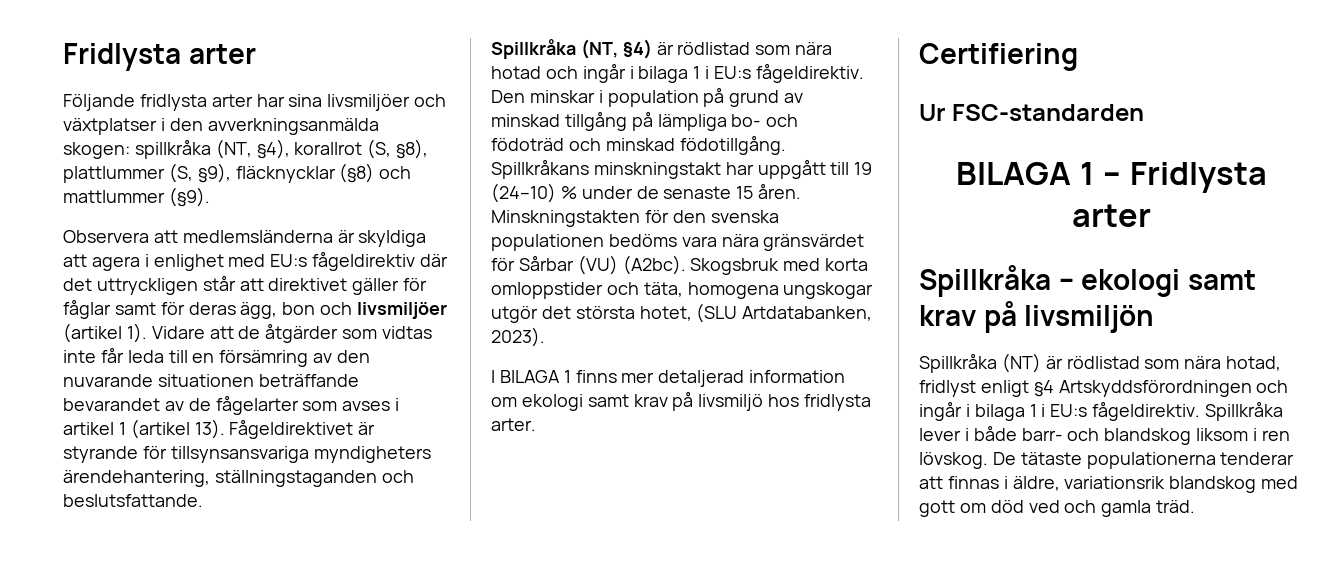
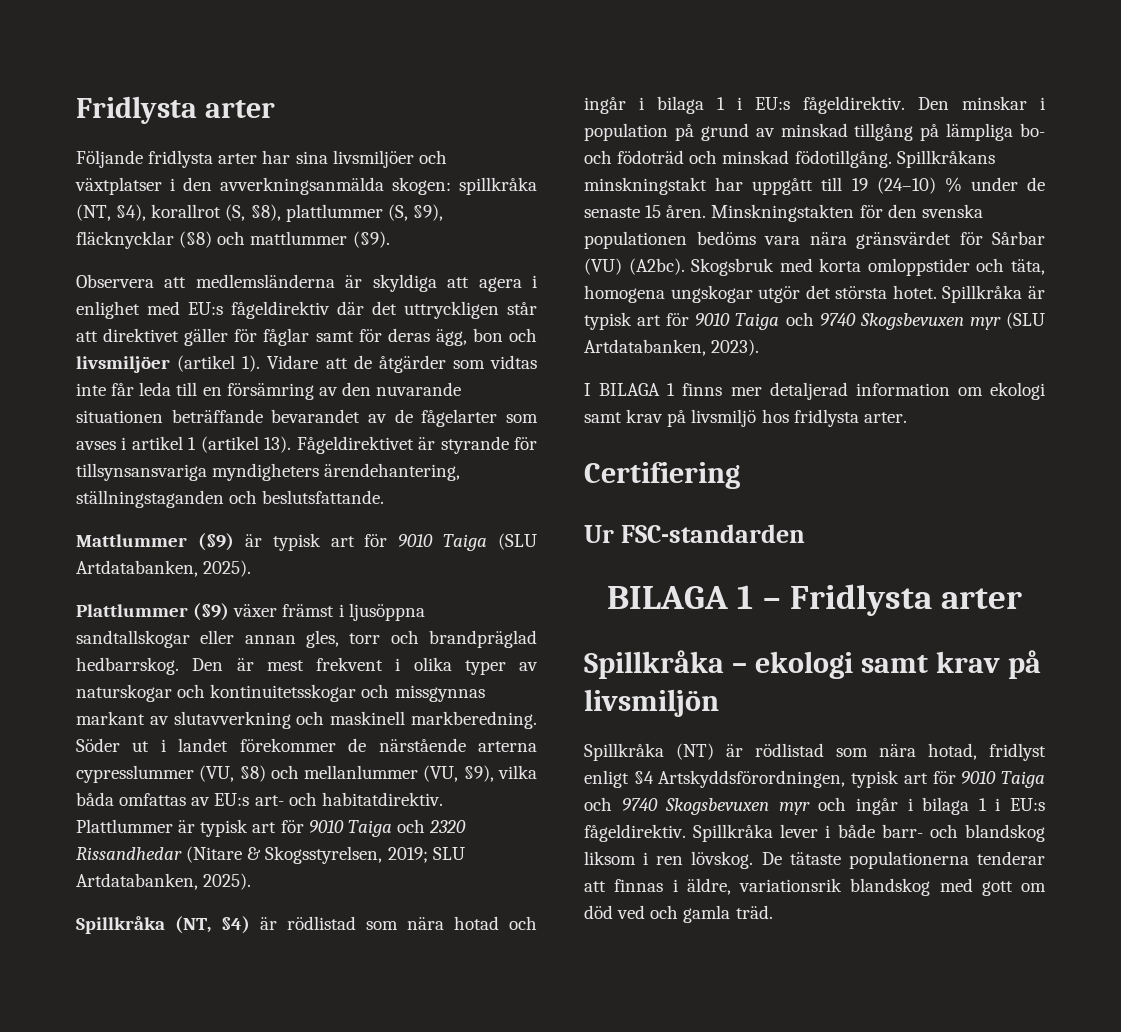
+ Mattlummer (§9) är typisk art för 9010 Taiga (SLU Artdatabanken, 2025).
+ Plattlummer (§9) växer främst i ljusöppna sandtallskogar eller annan gles, torr och brandpräglad hedbarrskog. Den är mest frekvent i olika typer av naturskogar och kontinuitetsskogar och missgynnas markant av slutavverkning och maskinell markberedning. Söder ut i landet förekommer de närstående arterna cypresslummer (VU, §8) och mellanlummer (VU, §9), vilka båda omfattas av EU:s art- och habitatdirektiv. Plattlummer är typisk art för 9010 Taiga och 2320 Rissandhedar (Nitare & Skogsstyrelsen, 2019; SLU Artdatabanken, 2025).
- Skogsbruk med korta omloppstider och täta, homogena ungskogar utgör det största hotet, (SLU Artdatabanken, 2023).
+ Skogsbruk med korta omloppstider och täta, homogena ungskogar utgör det största hotet. Spillkråka är typisk art för 9010 Taiga och 9740 Skogsbevuxen myr (SLU Artdatabanken, 2023).
- Spillkråka (NT) är rödlistad som nära hotad, fridlyst enligt §4 Artskyddsförordningen och ingår i bilaga 1 i EU:s fågeldirektiv.
+ Spillkråka (NT) är rödlistad som nära hotad, fridlyst enligt §4 Artskyddsförordningen, typisk art för 9010 Taiga och 9740 Skogsbevuxen myr och ingår i bilaga 1 i EU:s fågeldirektiv.

